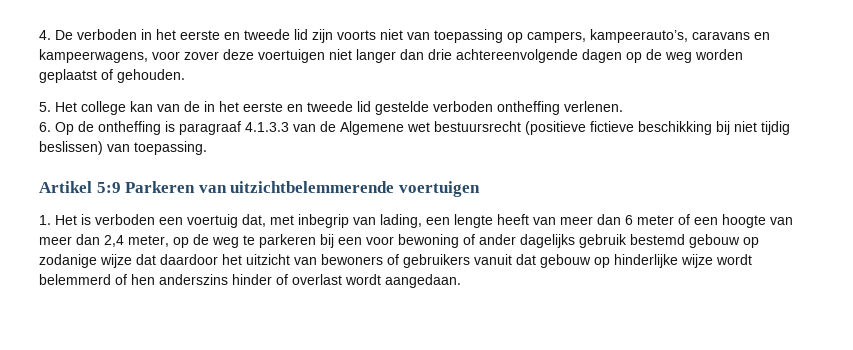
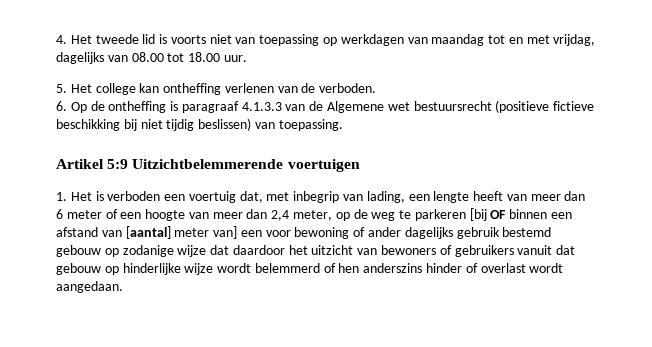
- 4. De verboden in het eerste en tweede lid zijn voorts niet van toepassing op campers, kampeerauto’s, caravans en kampeerwagens, voor zover deze voertuigen niet langer dan drie achtereenvolgende dagen op de weg worden geplaatst of gehouden.
- 5. Het college kan van de in het eerste en tweede lid gestelde verboden ontheffing verlenen.
+ 4. Het tweede lid is voorts niet van toepassing op werkdagen van maandag tot en met vrijdag, dagelijks van 08.00 tot 18.00 uur.
+ 5. Het college kan ontheffing verlenen van de verboden.
- Artikel 5:9 Parkeren van uitzichtbelemmerende voertuigen
+ Artikel 5:9 Uitzichtbelemmerende voertuigen
- 1. Het is verboden een voertuig dat, met inbegrip van lading, een lengte heeft van meer dan 6 meter of een hoogte van meer dan 2,4 meter, op de weg te parkeren bij een voor bewoning of ander dagelijks gebruik bestemd gebouw op zodanige wijze dat daardoor het uitzicht van bewoners of gebruikers vanuit dat gebouw op hinderlijke wijze wordt belemmerd of hen anderszins hinder of overlast wordt aangedaan.
+ 1. Het is verboden een voertuig dat, met inbegrip van lading, een lengte heeft van meer dan 6 meter of een hoogte van meer dan 2,4 meter, op de weg te parkeren [bij OF binnen een afstand van [aantal] meter van] een voor bewoning of ander dagelijks gebruik bestemd gebouw op zodanige wijze dat daardoor het uitzicht van bewoners of gebruikers vanuit dat gebouw op hinderlijke wijze wordt belemmerd of hen anderszins hinder of overlast wordt aangedaan.

